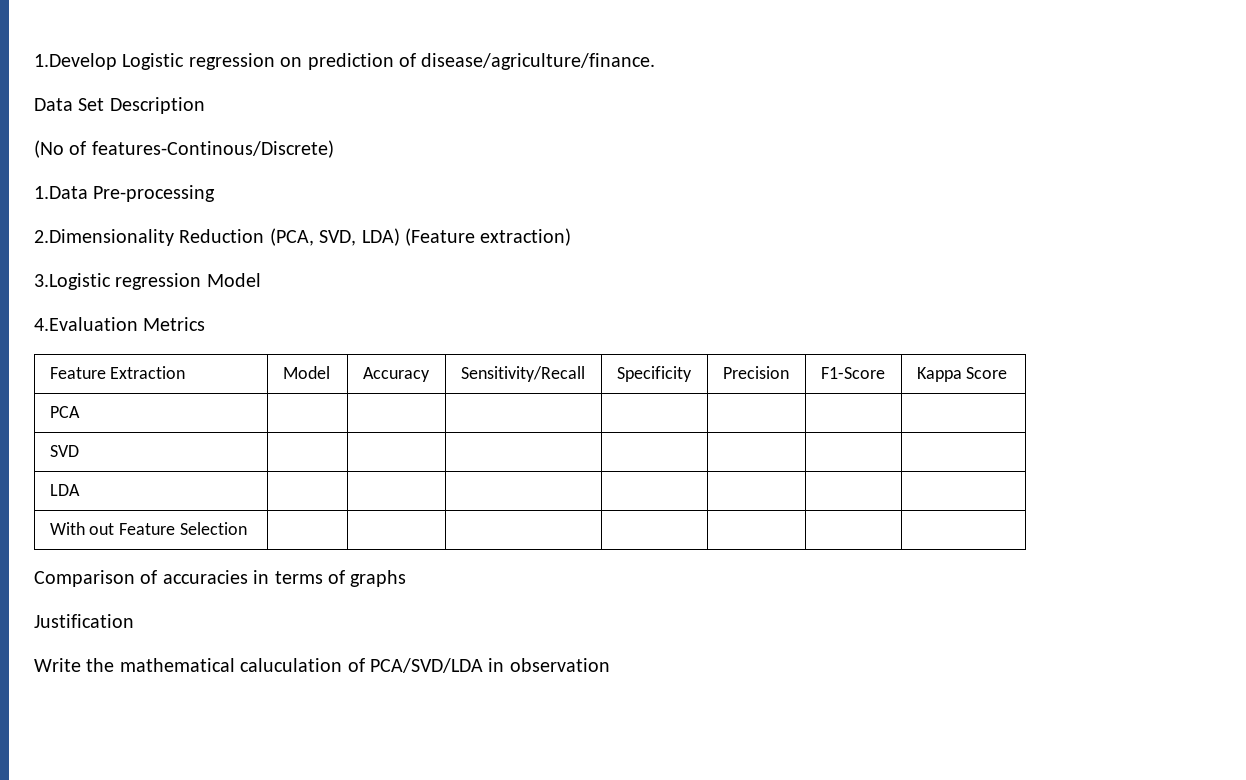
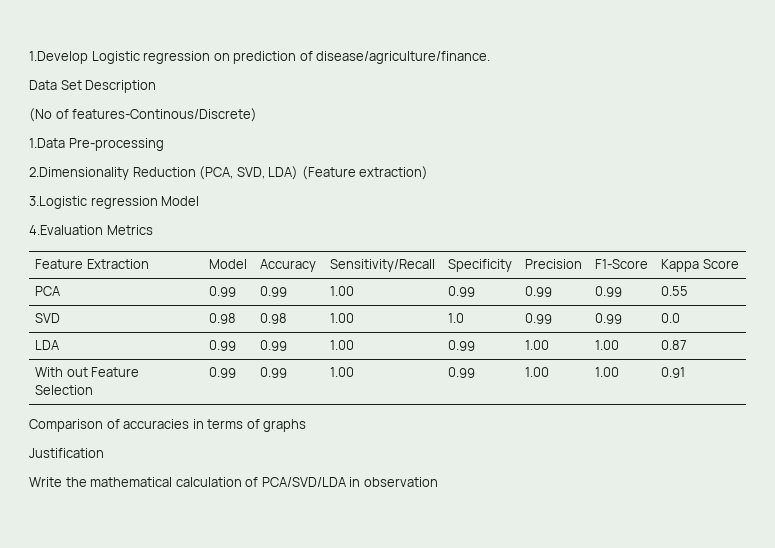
- PCA | | | | | | |
- SVD | | | | | | |
- LDA | | | | | | |
- With out Feature Selection | | | | | | |
+ PCA | 0.99 | 0.99 | 1.00 | 0.99 | 0.99 | 0.99 | 0.55
+ SVD | 0.98 | 0.98 | 1.00 | 1.0 | 0.99 | 0.99 | 0.0
+ LDA | 0.99 | 0.99 | 1.00 | 0.99 | 1.00 | 1.00 | 0.87
+ With out Feature Selection | 0.99 | 0.99 | 1.00 | 0.99 | 1.00 | 1.00 | 0.91
- Write the mathematical caluculation of PCA/SVD/LDA in observation
+ Write the mathematical calculation of PCA/SVD/LDA in observation

